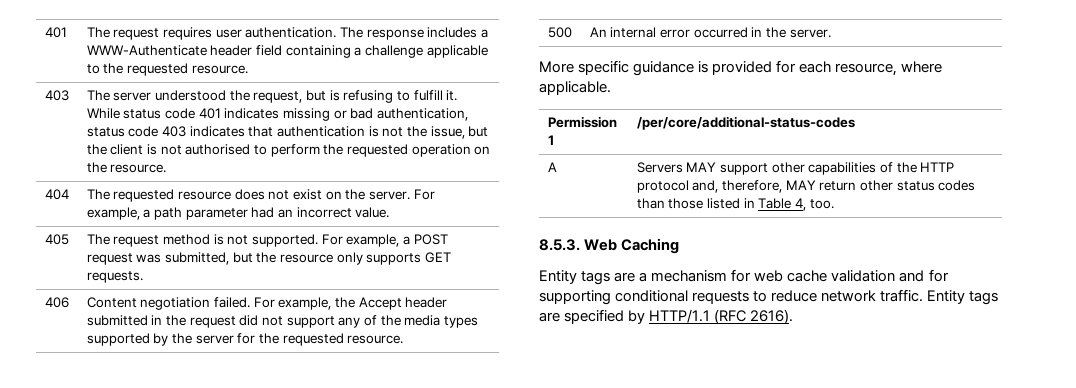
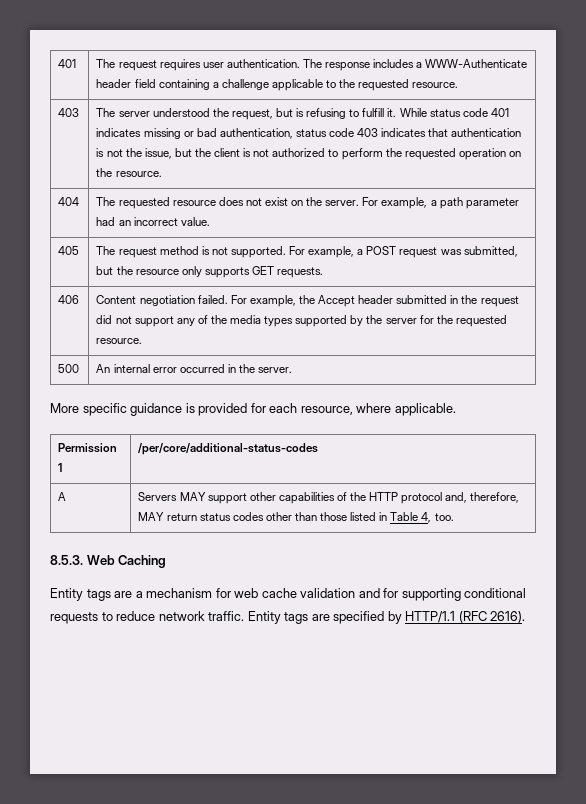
- While status code 401 indicates missing or bad authentication, status code 403 indicates that authentication is not the issue, but the client is not authorised to perform the requested operation on the resource.
+ While status code 401 indicates missing or bad authentication, status code 403 indicates that authentication is not the issue, but the client is not authorized to perform the requested operation on the resource.
- A | Servers MAY support other capabilities of the HTTP protocol and, therefore, MAY return other status codes than those listed in Table 4, too.
+ A | Servers MAY support other capabilities of the HTTP protocol and, therefore, MAY return status codes other than those listed in Table 4, too.

